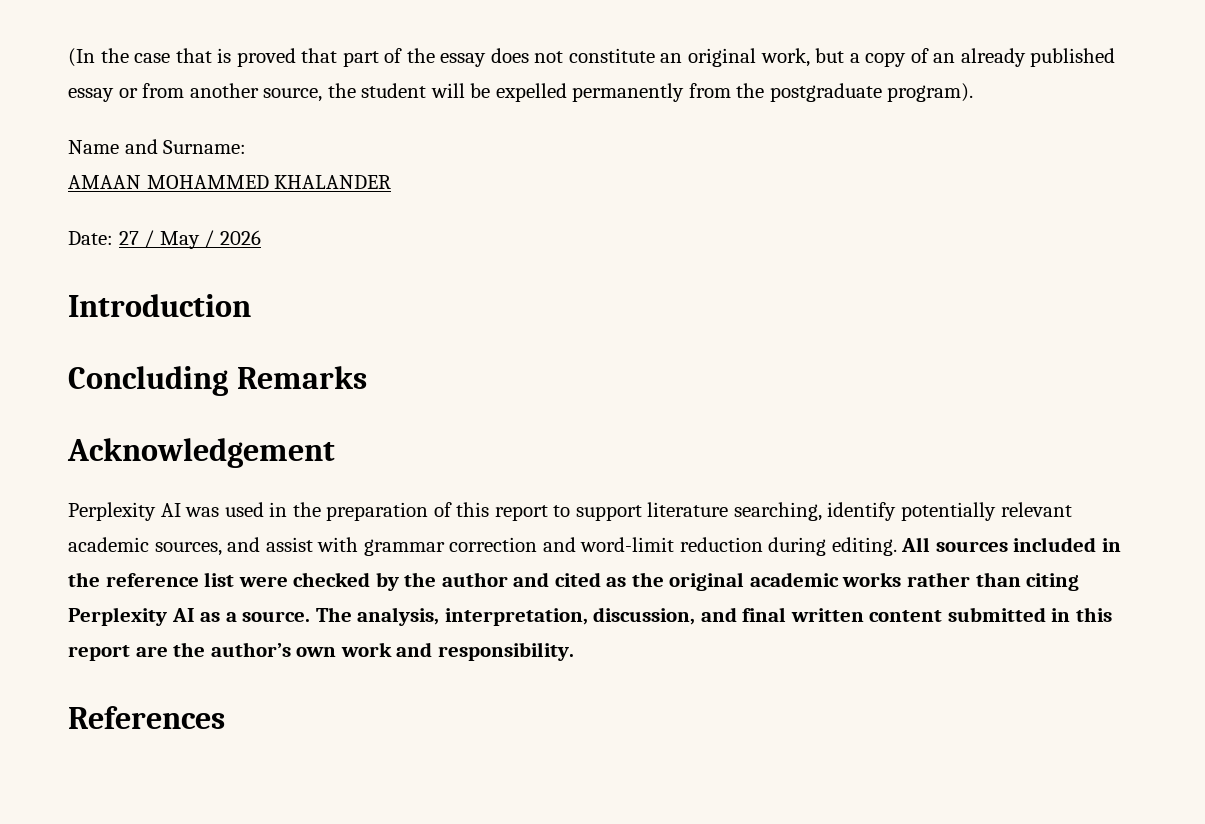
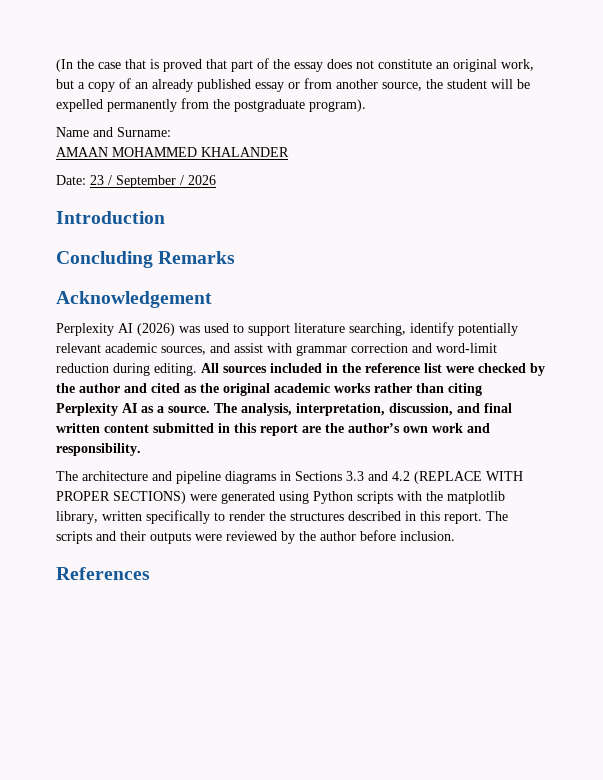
- Date: 27 / May / 2026
+ Date: 23 / September / 2026
- Perplexity AI was used in the preparation of this report to support literature searching, identify potentially relevant academic sources, and assist with grammar correction and word-limit reduction during editing.
+ Perplexity AI (2026) was used to support literature searching, identify potentially relevant academic sources, and assist with grammar correction and word-limit reduction during editing.
+ The architecture and pipeline diagrams in Sections 3.3 and 4.2 (REPLACE WITH PROPER SECTIONS) were generated using Python scripts with the matplotlib library, written specifically to render the structures described in this report. The scripts and their outputs were reviewed by the author before inclusion.

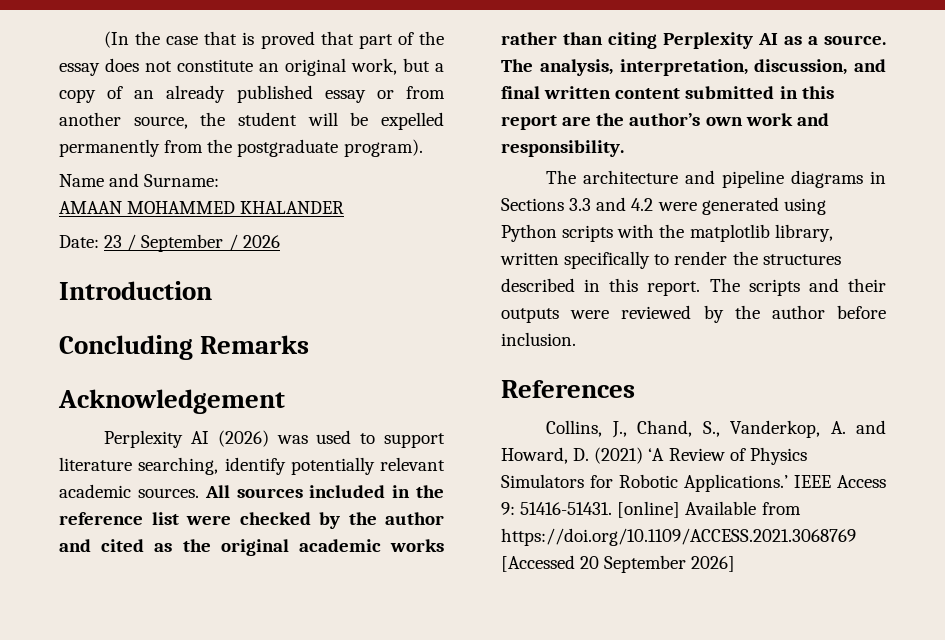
- Perplexity AI (2026) was used to support literature searching, identify potentially relevant academic sources, and assist with grammar correction and word-limit reduction during editing.
+ Perplexity AI (2026) was used to support literature searching, identify potentially relevant academic sources.
- The architecture and pipeline diagrams in Sections 3.3 and 4.2 (REPLACE WITH PROPER SECTIONS) were generated using Python scripts with the matplotlib library, written specifically to render the structures described in this report.
+ The architecture and pipeline diagrams in Sections 3.3 and 4.2 were generated using Python scripts with the matplotlib library, written specifically to render the structures described in this report.
+ Collins, J., Chand, S., Vanderkop, A. and Howard, D. (2021) ‘A Review of Physics Simulators for Robotic Applications.’ IEEE Access 9: 51416-51431. [online] Available from https://doi.org/10.1109/ACCESS.2021.3068769 [Accessed 20 September 2026]

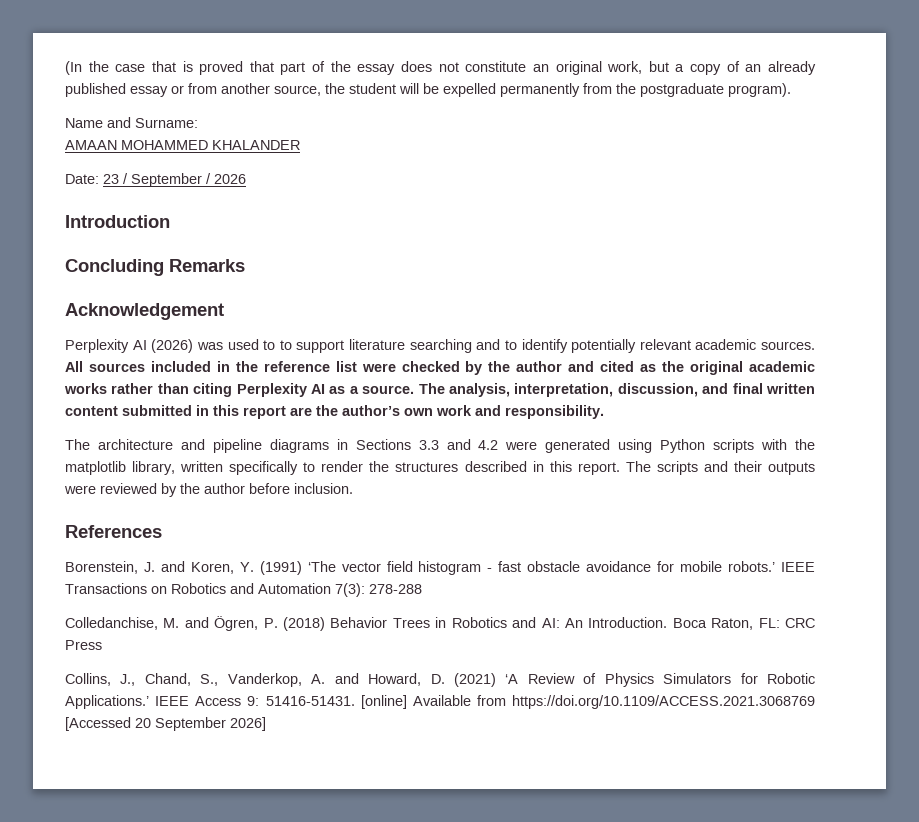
- Perplexity AI (2026) was used to support literature searching, identify potentially relevant academic sources.
+ Perplexity AI (2026) was used to to support literature searching and to identify potentially relevant academic sources.
+ Borenstein, J. and Koren, Y. (1991) ‘The vector field histogram - fast obstacle avoidance for mobile robots.’ IEEE Transactions on Robotics and Automation 7(3): 278-288
+ Colledanchise, M. and Ögren, P. (2018) Behavior Trees in Robotics and AI: An Introduction. Boca Raton, FL: CRC Press

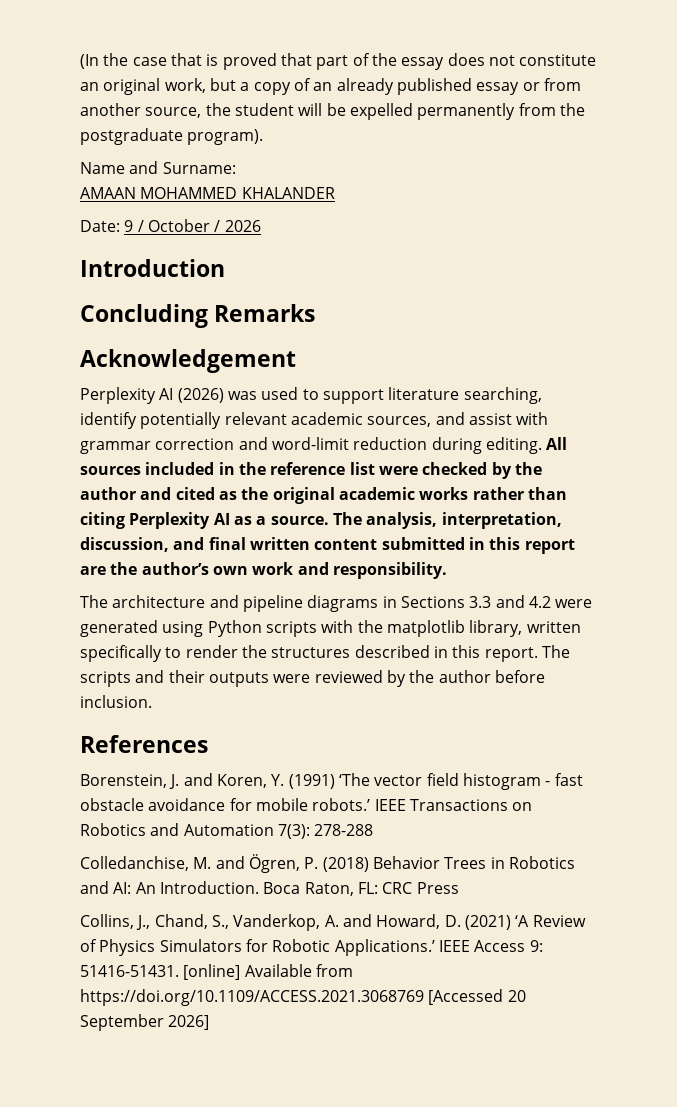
- Date: 23 / September / 2026
+ Date: 9 / October / 2026
- Perplexity AI (2026) was used to to support literature searching and to identify potentially relevant academic sources.
+ Perplexity AI (2026) was used to support literature searching, identify potentially relevant academic sources, and assist with grammar correction and word-limit reduction during editing.

